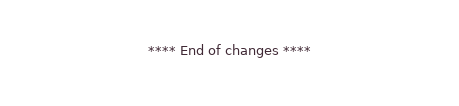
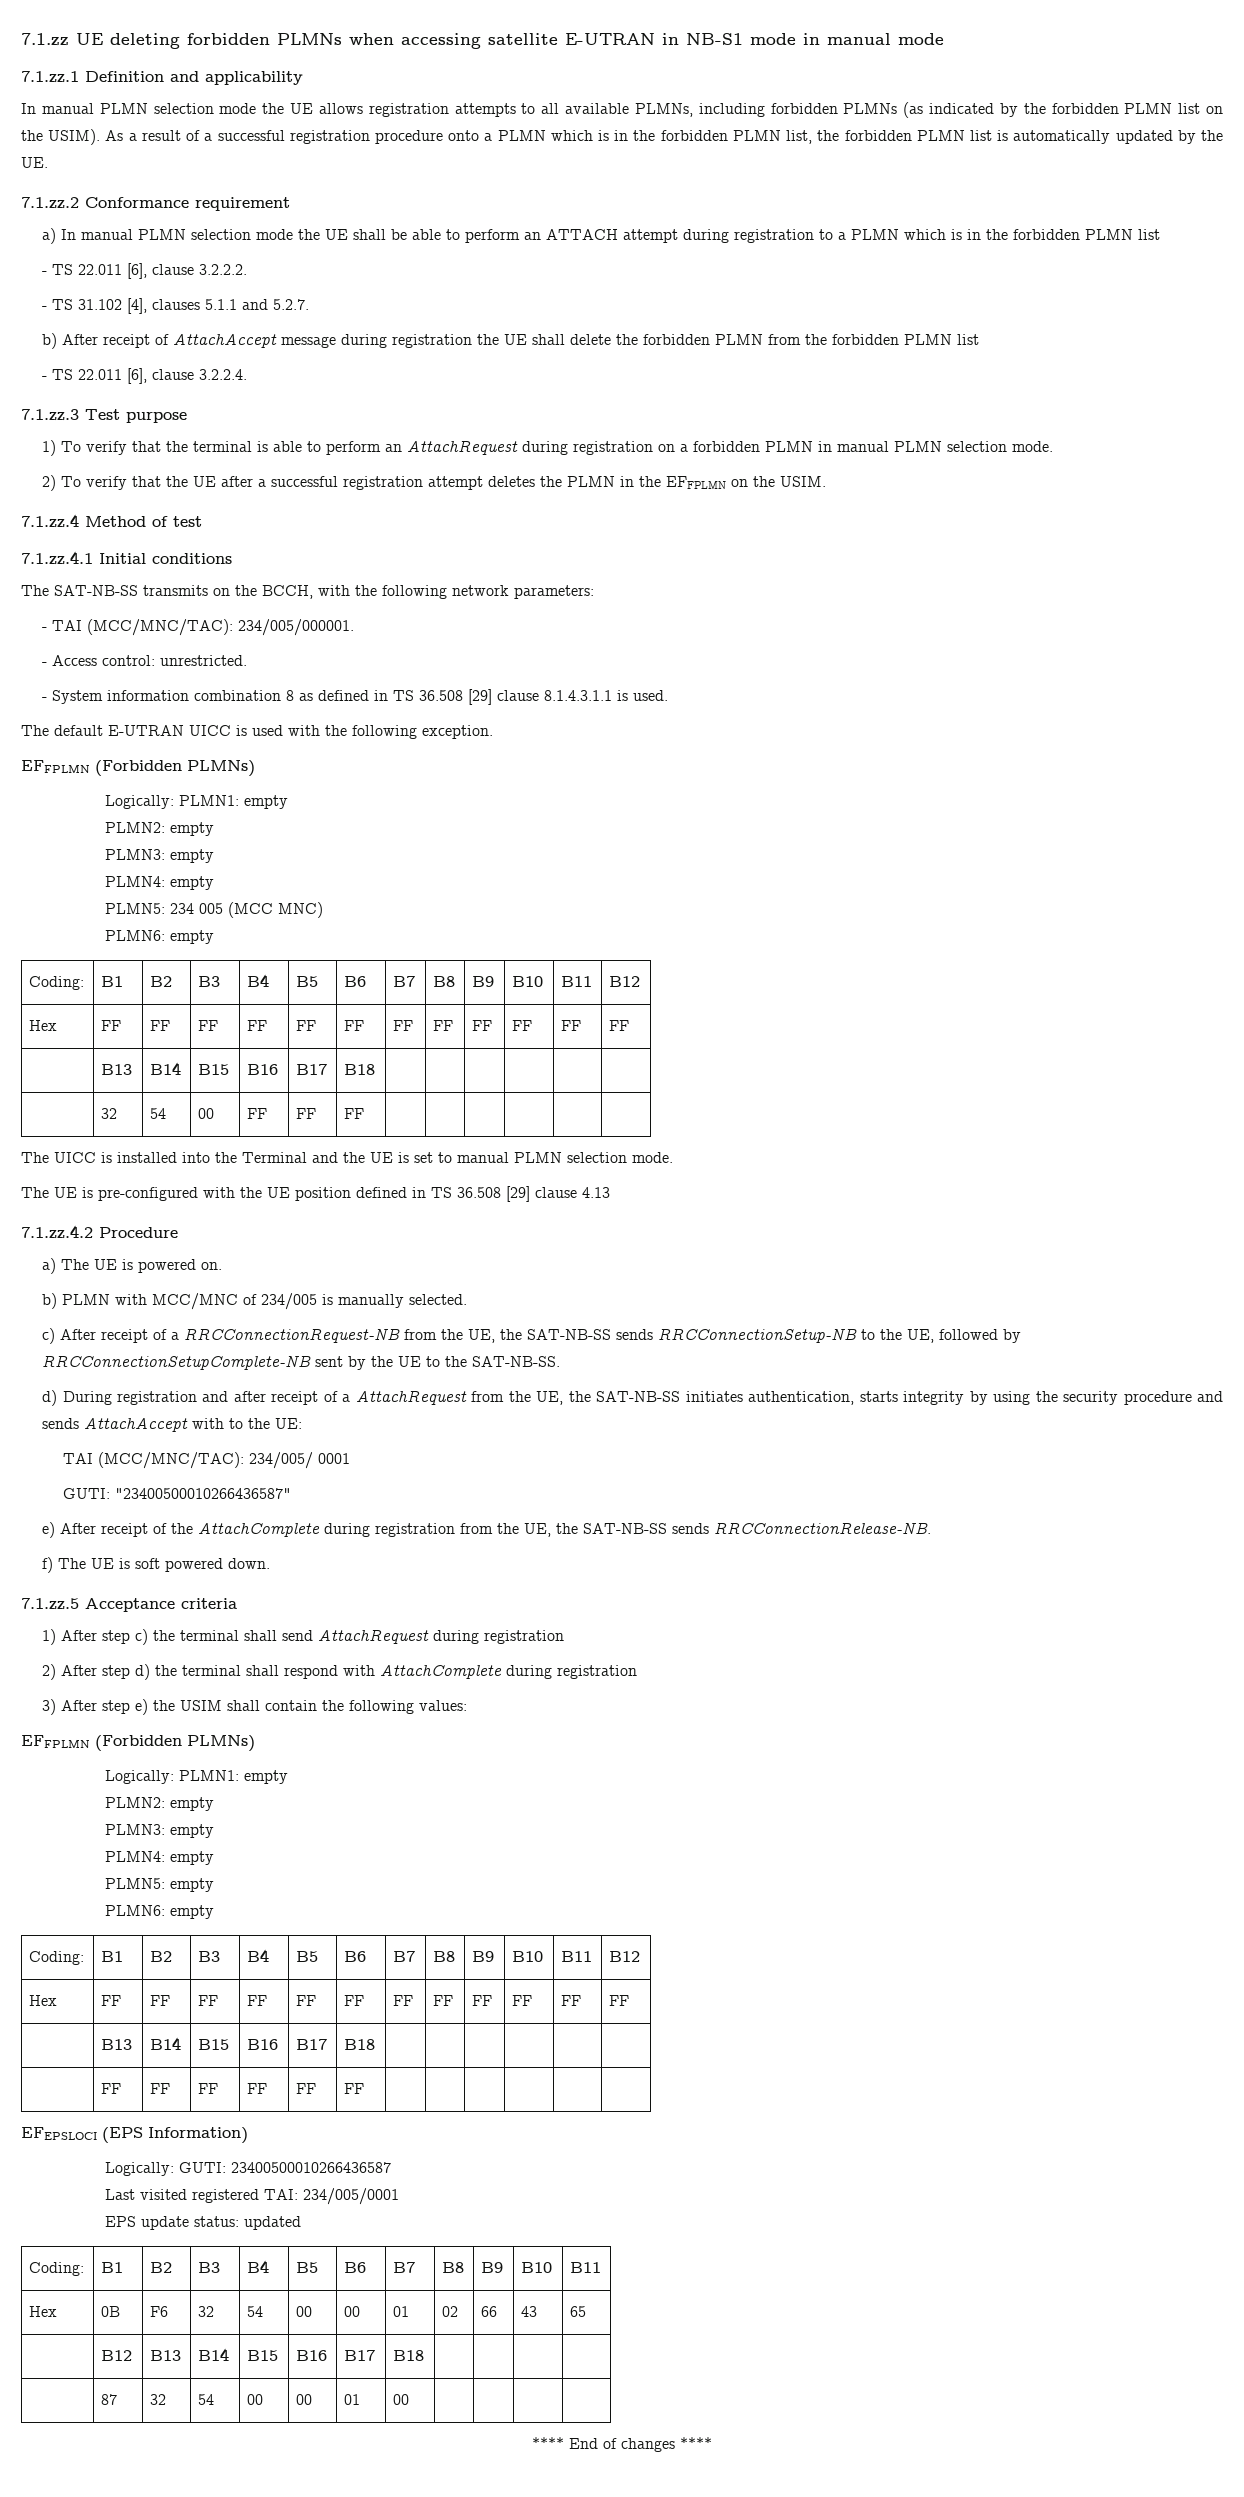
+ 7.1.zz UE deleting forbidden PLMNs when accessing satellite E-UTRAN in NB-S1 mode in manual mode
+ 7.1.zz.1 Definition and applicability
+ In manual PLMN selection mode the UE allows registration attempts to all available PLMNs, including forbidden PLMNs (as indicated by the forbidden PLMN list on the USIM). As a result of a successful registration procedure onto a PLMN which is in the forbidden PLMN list, the forbidden PLMN list is automatically updated by the UE.
+ 7.1.zz.2 Conformance requirement
+ a) In manual PLMN selection mode the UE shall be able to perform an ATTACH attempt during registration to a PLMN which is in the forbidden PLMN list
+ - TS 22.011 [6], clause 3.2.2.2.
+ - TS 31.102 [4], clauses 5.1.1 and 5.2.7.
+ b) After receipt of AttachAccept message during registration the UE shall delete the forbidden PLMN from the forbidden PLMN list
+ - TS 22.011 [6], clause 3.2.2.4.
+ 7.1.zz.3 Test purpose
+ 1) To verify that the terminal is able to perform an AttachRequest during registration on a forbidden PLMN in manual PLMN selection mode.
+ 2) To verify that the UE after a successful registration attempt deletes the PLMN in the EFFPLMN on the USIM.
+ 7.1.zz.4 Method of test
+ 7.1.zz.4.1 Initial conditions
+ The SAT-NB-SS transmits on the BCCH, with the following network parameters:
+ - TAI (MCC/MNC/TAC): 234/005/000001.
+ - Access control: unrestricted.
+ - System information combination 8 as defined in TS 36.508 [29] clause 8.1.4.3.1.1 is used.
+ The default E-UTRAN UICC is used with the following exception.
+ EFFPLMN (Forbidden PLMNs)
+ Logically: PLMN1: empty
+ PLMN2: empty
+ PLMN3: empty
+ PLMN4: empty
+ PLMN5: 234 005 (MCC MNC)
+ PLMN6: empty
+ Coding: | B1 | B2 | B3 | B4 | B5 | B6 | B7 | B8 | B9 | B10 | B11 | B12
+ Hex | FF | FF | FF | FF | FF | FF | FF | FF | FF | FF | FF | FF
+ | B13 | B14 | B15 | B16 | B17 | B18 | | | | | |
+ | 32 | 54 | 00 | FF | FF | FF | | | | | |
+ The UICC is installed into the Terminal and the UE is set to manual PLMN selection mode.
+ The UE is pre-configured with the UE position defined in TS 36.508 [29] clause 4.13
+ 7.1.zz.4.2 Procedure
+ a) The UE is powered on.
+ b) PLMN with MCC/MNC of 234/005 is manually selected.
+ c) After receipt of a RRCConnectionRequest-NB from the UE, the SAT-NB-SS sends RRCConnectionSetup-NB to the UE, followed by RRCConnectionSetupComplete-NB sent by the UE to the SAT-NB-SS.
+ d) During registration and after receipt of a AttachRequest from the UE, the SAT-NB-SS initiates authentication, starts integrity by using the security procedure and sends AttachAccept with to the UE:
+ TAI (MCC/MNC/TAC): 234/005/ 0001
+ GUTI: "23400500010266436587"
+ e) After receipt of the AttachComplete during registration from the UE, the SAT-NB-SS sends RRCConnectionRelease-NB.
+ f) The UE is soft powered down.
+ 7.1.zz.5 Acceptance criteria
+ 1) After step c) the terminal shall send AttachRequest during registration
+ 2) After step d) the terminal shall respond with AttachComplete during registration
+ 3) After step e) the USIM shall contain the following values:
+ EFFPLMN (Forbidden PLMNs)
+ Logically: PLMN1: empty
+ PLMN2: empty
+ PLMN3: empty
+ PLMN4: empty
+ PLMN5: empty
+ PLMN6: empty
+ Coding: | B1 | B2 | B3 | B4 | B5 | B6 | B7 | B8 | B9 | B10 | B11 | B12
+ Hex | FF | FF | FF | FF | FF | FF | FF | FF | FF | FF | FF | FF
+ | B13 | B14 | B15 | B16 | B17 | B18 | | | | | |
+ | FF | FF | FF | FF | FF | FF | | | | | |
+ EFEPSLOCI (EPS Information)
+ Logically: GUTI: 23400500010266436587
+ Last visited registered TAI: 234/005/0001
+ EPS update status: updated
+ Coding: | B1 | B2 | B3 | B4 | B5 | B6 | B7 | B8 | B9 | B10 | B11
+ Hex | 0B | F6 | 32 | 54 | 00 | 00 | 01 | 02 | 66 | 43 | 65
+ | B12 | B13 | B14 | B15 | B16 | B17 | B18 | | | |
+ | 87 | 32 | 54 | 00 | 00 | 01 | 00 | | | |

